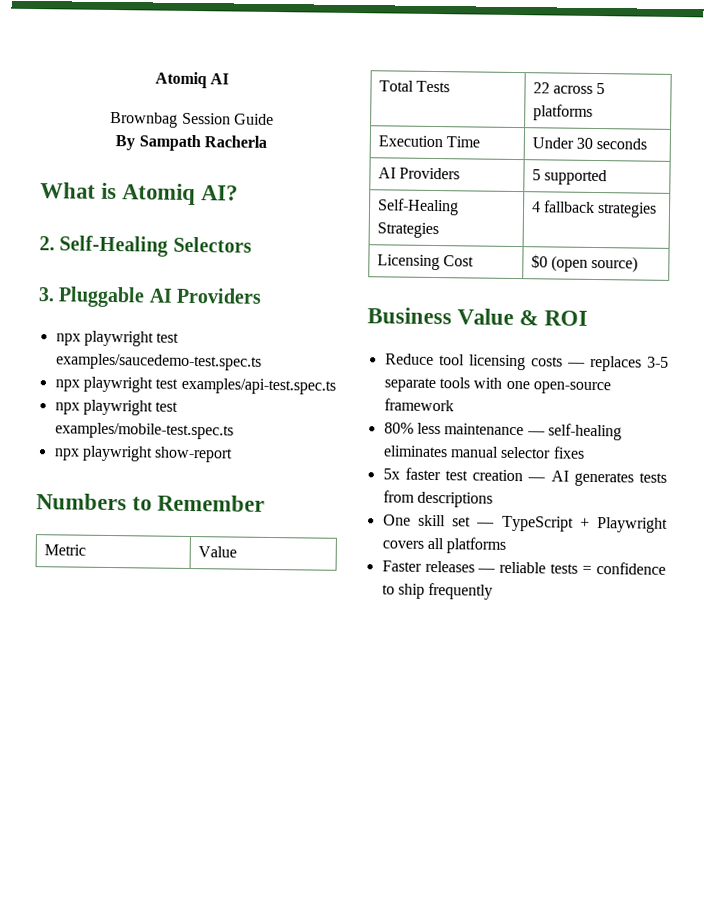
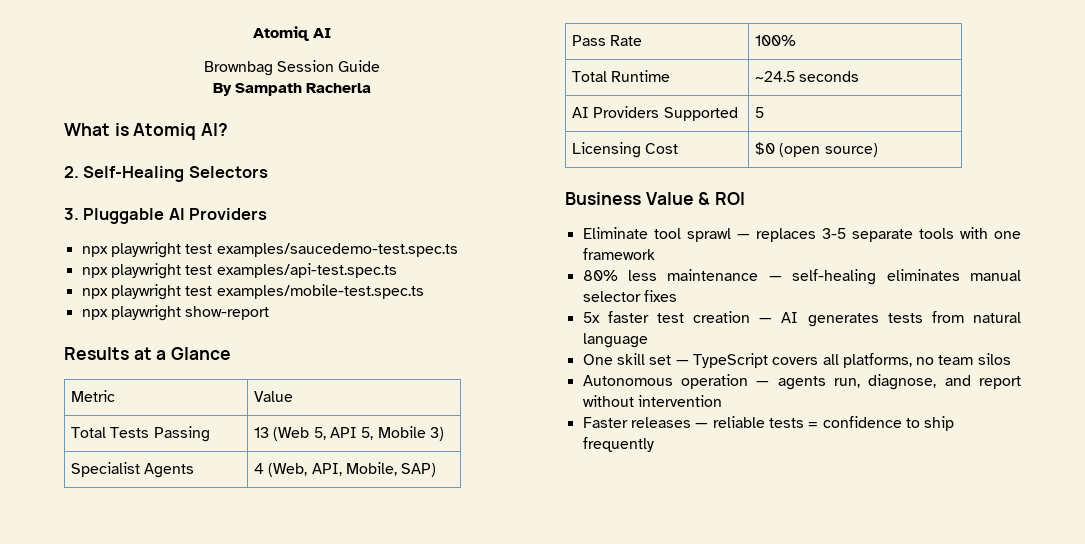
- Numbers to Remember
+ Results at a Glance
- Total Tests | 22 across 5 platforms
- Execution Time | Under 30 seconds
+ Total Tests Passing | 13 (Web 5, API 5, Mobile 3)
+ Specialist Agents | 4 (Web, API, Mobile, SAP)
+ Pass Rate | 100%
+ Total Runtime | ~24.5 seconds
- AI Providers | 5 supported
- Self-Healing Strategies | 4 fallback strategies
+ AI Providers Supported | 5
- Reduce tool licensing costs — replaces 3-5 separate tools with one open-source framework
+ Eliminate tool sprawl — replaces 3-5 separate tools with one framework
- 5x faster test creation — AI generates tests from descriptions
+ 5x faster test creation — AI generates tests from natural language
- One skill set — TypeScript + Playwright covers all platforms
+ One skill set — TypeScript covers all platforms, no team silos
+ Autonomous operation — agents run, diagnose, and report without intervention

